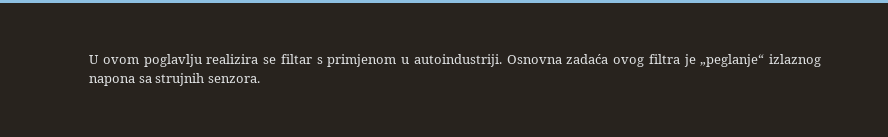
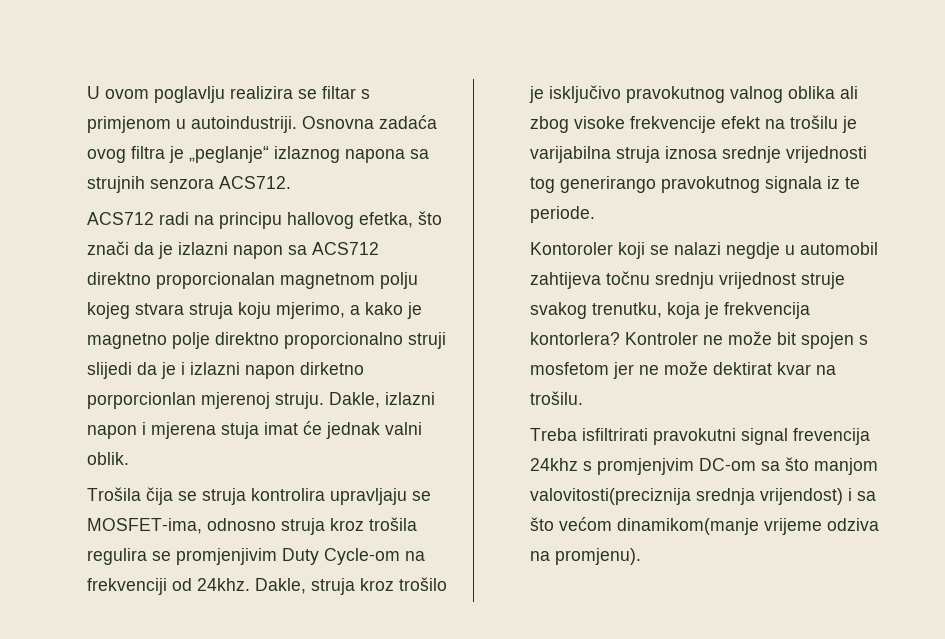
- Osnovna zadaća ovog filtra je „peglanje“ izlaznog napona sa strujnih senzora.
+ Osnovna zadaća ovog filtra je „peglanje“ izlaznog napona sa strujnih senzora ACS712.
+ ACS712 radi na principu hallovog efetka, što znači da je izlazni napon sa ACS712 direktno proporcionalan magnetnom polju kojeg stvara struja koju mjerimo, a kako je magnetno polje direktno proporcionalno struji slijedi da je i izlazni napon dirketno porporcionlan mjerenoj struju. Dakle, izlazni napon i mjerena stuja imat će jednak valni oblik.
+ Trošila čija se struja kontrolira upravljaju se MOSFET-ima, odnosno struja kroz trošila regulira se promjenjivim Duty Cycle-om na frekvenciji od 24khz. Dakle, struja kroz trošilo je isključivo pravokutnog valnog oblika ali zbog visoke frekvencije efekt na trošilu je varijabilna struja iznosa srednje vrijednosti tog generirango pravokutnog signala iz te periode.
+ Kontoroler koji se nalazi negdje u automobil zahtijeva točnu srednju vrijednost struje svakog trenutku, koja je frekvencija kontorlera? Kontroler ne može bit spojen s mosfetom jer ne može dektirat kvar na trošilu.
+ Treba isfiltrirati pravokutni signal frevencija 24khz s promjenjvim DC-om sa što manjom valovitosti(preciznija srednja vrijendost) i sa što većom dinamikom(manje vrijeme odziva na promjenu).

